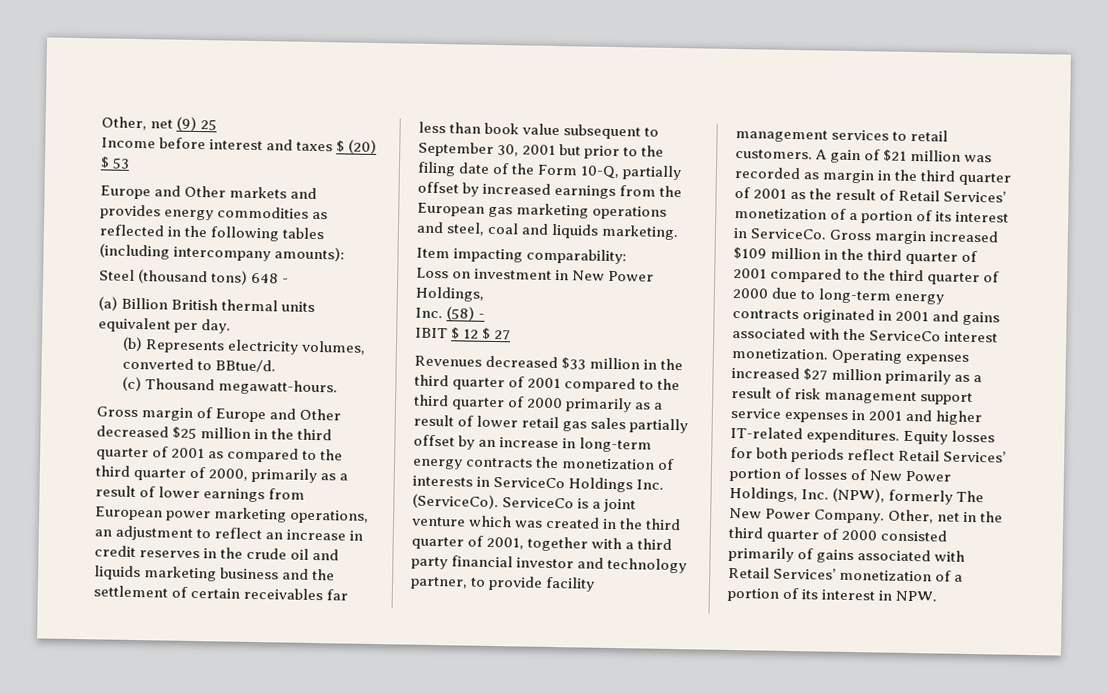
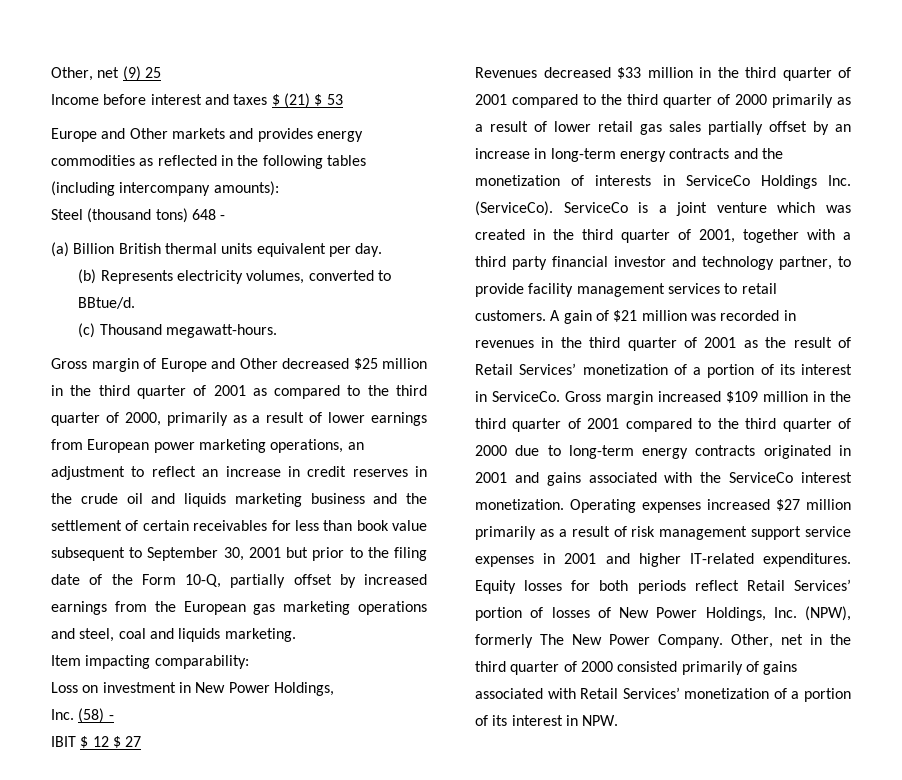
- Income before interest and taxes $ (20) $ 53
+ Income before interest and taxes $ (21) $ 53
- Gross margin of Europe and Other decreased $25 million in the third quarter of 2001 as compared to the third quarter of 2000, primarily as a result of lower earnings from European power marketing operations, an adjustment to reflect an increase in credit reserves in the crude oil and liquids marketing business and the settlement of certain receivables far less than book value subsequent to September 30, 2001 but prior to the filing date of the Form 10-Q, partially offset by increased earnings from the European gas marketing operations and steel, coal and liquids marketing.
+ Gross margin of Europe and Other decreased $25 million in the third quarter of 2001 as compared to the third quarter of 2000, primarily as a result of lower earnings from European power marketing operations, an adjustment to reflect an increase in credit reserves in the crude oil and liquids marketing business and the settlement of certain receivables for less than book value subsequent to September 30, 2001 but prior to the filing date of the Form 10-Q, partially offset by increased earnings from the European gas marketing operations and steel, coal and liquids marketing.
- Revenues decreased $33 million in the third quarter of 2001 compared to the third quarter of 2000 primarily as a result of lower retail gas sales partially offset by an increase in long-term energy contracts the monetization of interests in ServiceCo Holdings Inc. (ServiceCo).
+ Revenues decreased $33 million in the third quarter of 2001 compared to the third quarter of 2000 primarily as a result of lower retail gas sales partially offset by an increase in long-term energy contracts and the monetization of interests in ServiceCo Holdings Inc. (ServiceCo).
- A gain of $21 million was recorded as margin in the third quarter of 2001 as the result of Retail Services’ monetization of a portion of its interest in ServiceCo.
+ A gain of $21 million was recorded in revenues in the third quarter of 2001 as the result of Retail Services’ monetization of a portion of its interest in ServiceCo.

